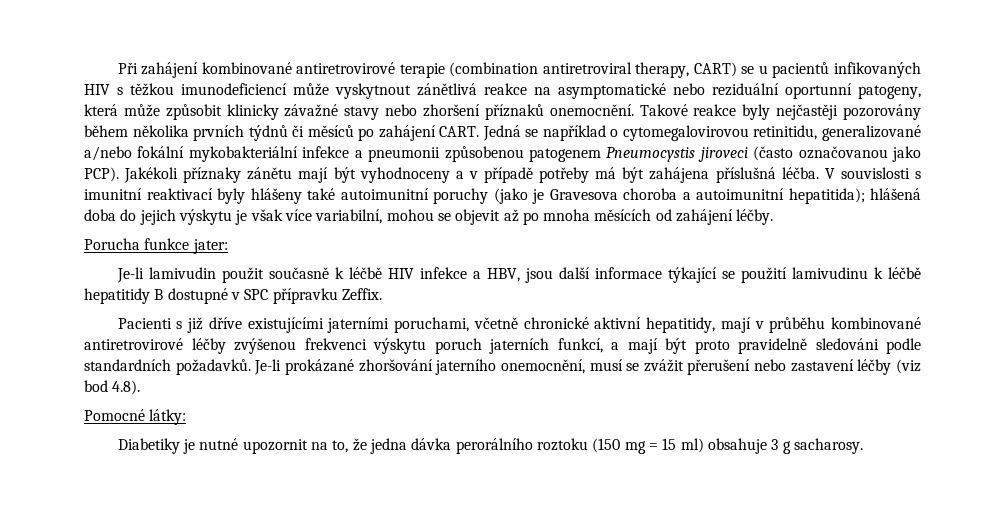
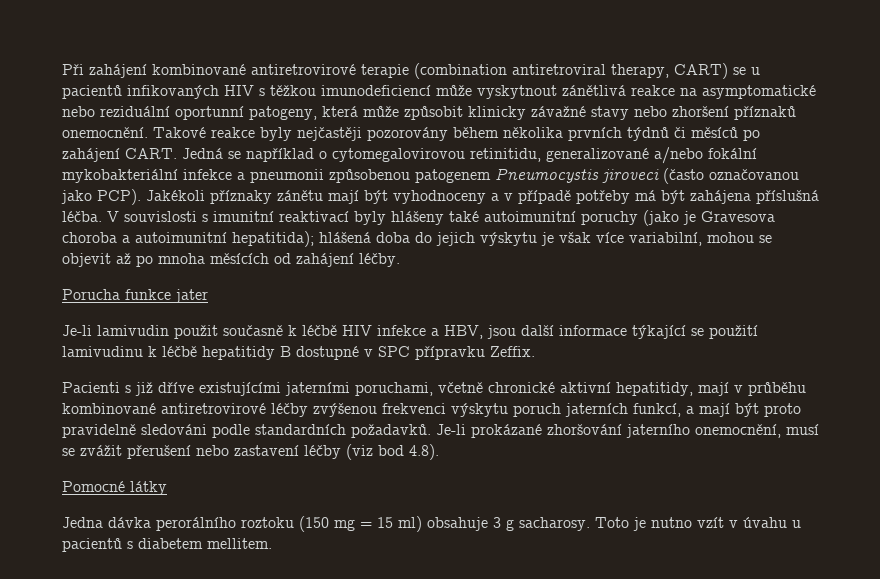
- Porucha funkce jater:
+ Porucha funkce jater
- Pomocné látky:
- Diabetiky je nutné upozornit na to, že jedna dávka perorálního roztoku (150 mg = 15 ml) obsahuje 3 g sacharosy.
+ Pomocné látky
+ Jedna dávka perorálního roztoku (150 mg = 15 ml) obsahuje 3 g sacharosy.
+ Toto je nutno vzít v úvahu u pacientů s diabetem mellitem.

